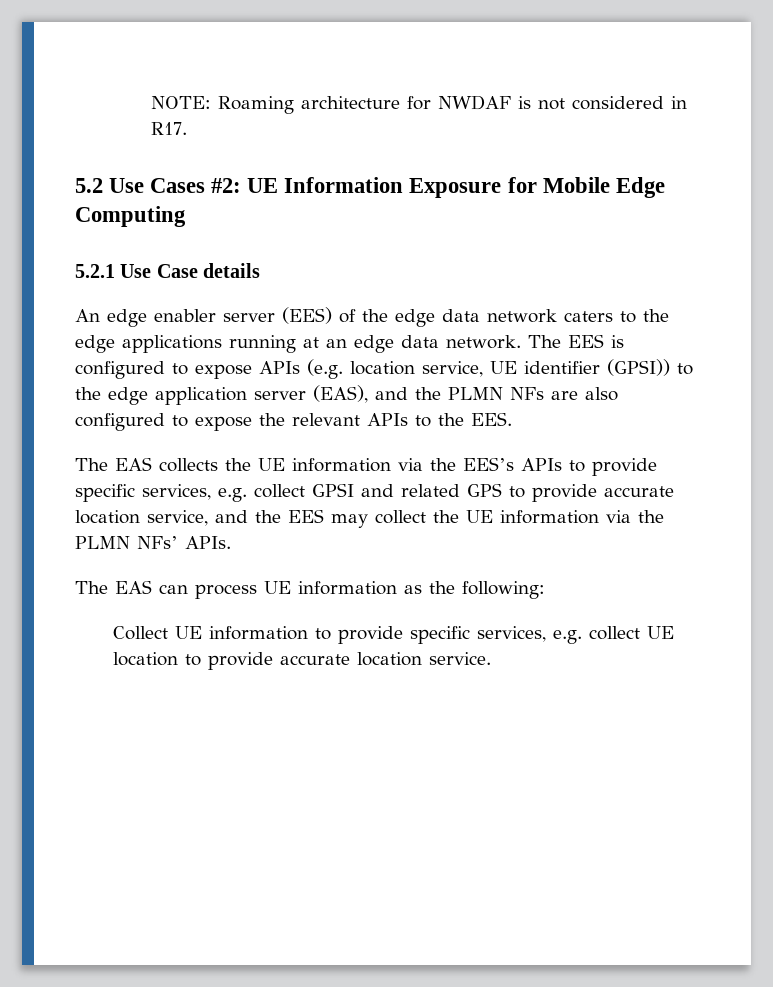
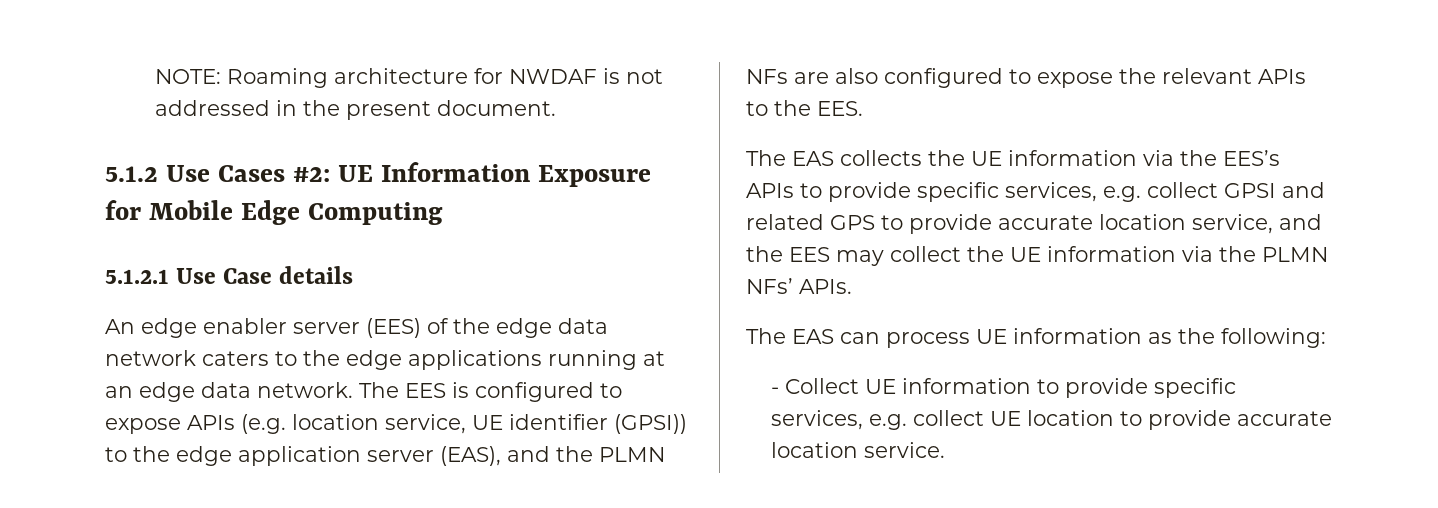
- NOTE: Roaming architecture for NWDAF is not considered in R17.
- 5.2 Use Cases #2: UE Information Exposure for Mobile Edge Computing
+ NOTE: Roaming architecture for NWDAF is not addressed in the present document.
+ 5.1.2 Use Cases #2: UE Information Exposure for Mobile Edge Computing
- 5.2.1 Use Case details
+ 5.1.2.1 Use Case details
- Collect UE information to provide specific services, e.g. collect UE location to provide accurate location service.
+ - Collect UE information to provide specific services, e.g. collect UE location to provide accurate location service.

